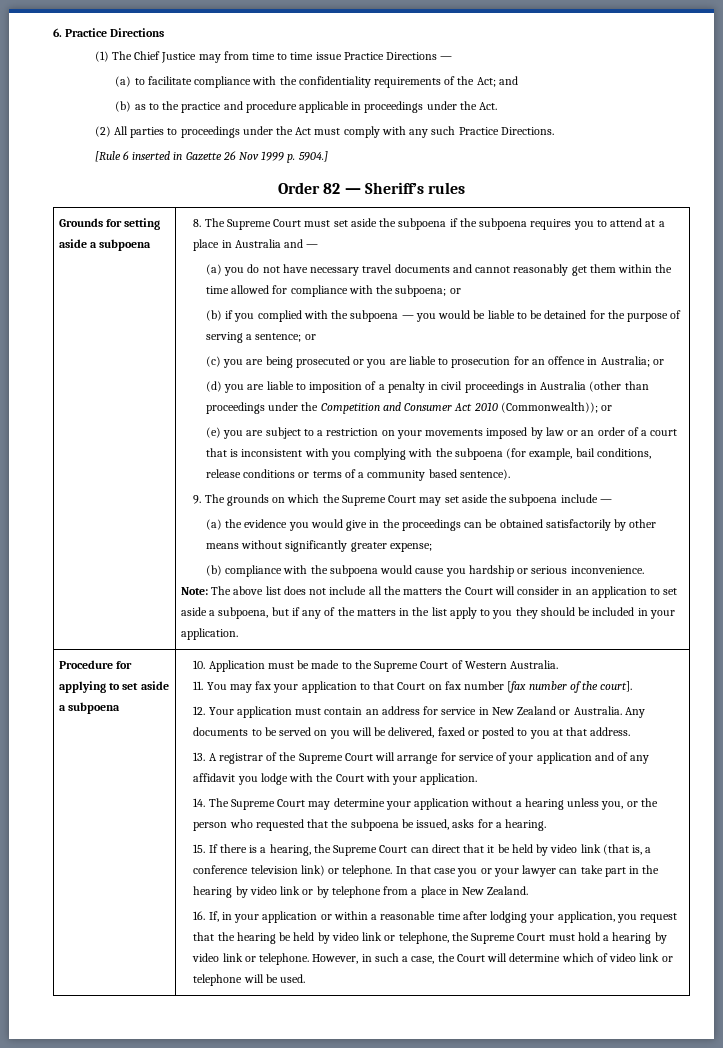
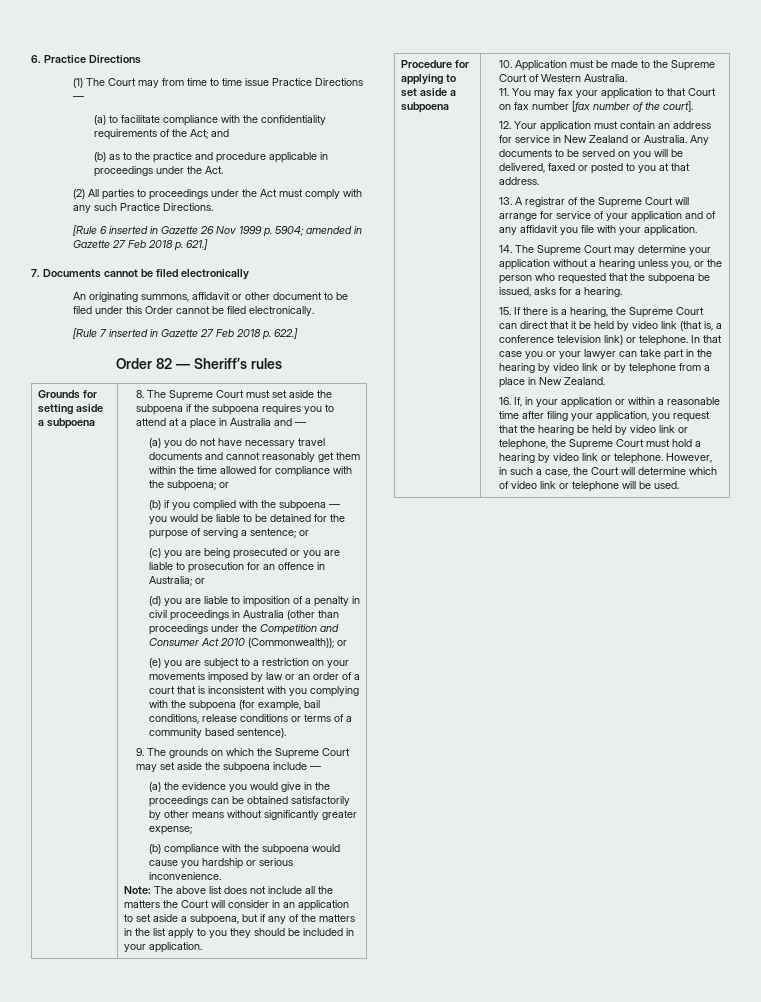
- (1) The Chief Justice may from time to time issue Practice Directions —
+ (1) The Court may from time to time issue Practice Directions —
- [Rule 6 inserted in Gazette 26 Nov 1999 p. 5904.]
+ [Rule 6 inserted in Gazette 26 Nov 1999 p. 5904; amended in Gazette 27 Feb 2018 p. 621.]
+ 7. Documents cannot be filed electronically
+ An originating summons, affidavit or other document to be filed under this Order cannot be filed electronically.
+ [Rule 7 inserted in Gazette 27 Feb 2018 p. 622.]
- 13. A registrar of the Supreme Court will arrange for service of your application and of any affidavit you lodge with the Court with your application.
+ 13. A registrar of the Supreme Court will arrange for service of your application and of any affidavit you file with your application.
- 16. If, in your application or within a reasonable time after lodging your application, you request that the hearing be held by video link or telephone, the Supreme Court must hold a hearing by video link or telephone.
+ 16. If, in your application or within a reasonable time after filing your application, you request that the hearing be held by video link or telephone, the Supreme Court must hold a hearing by video link or telephone.

